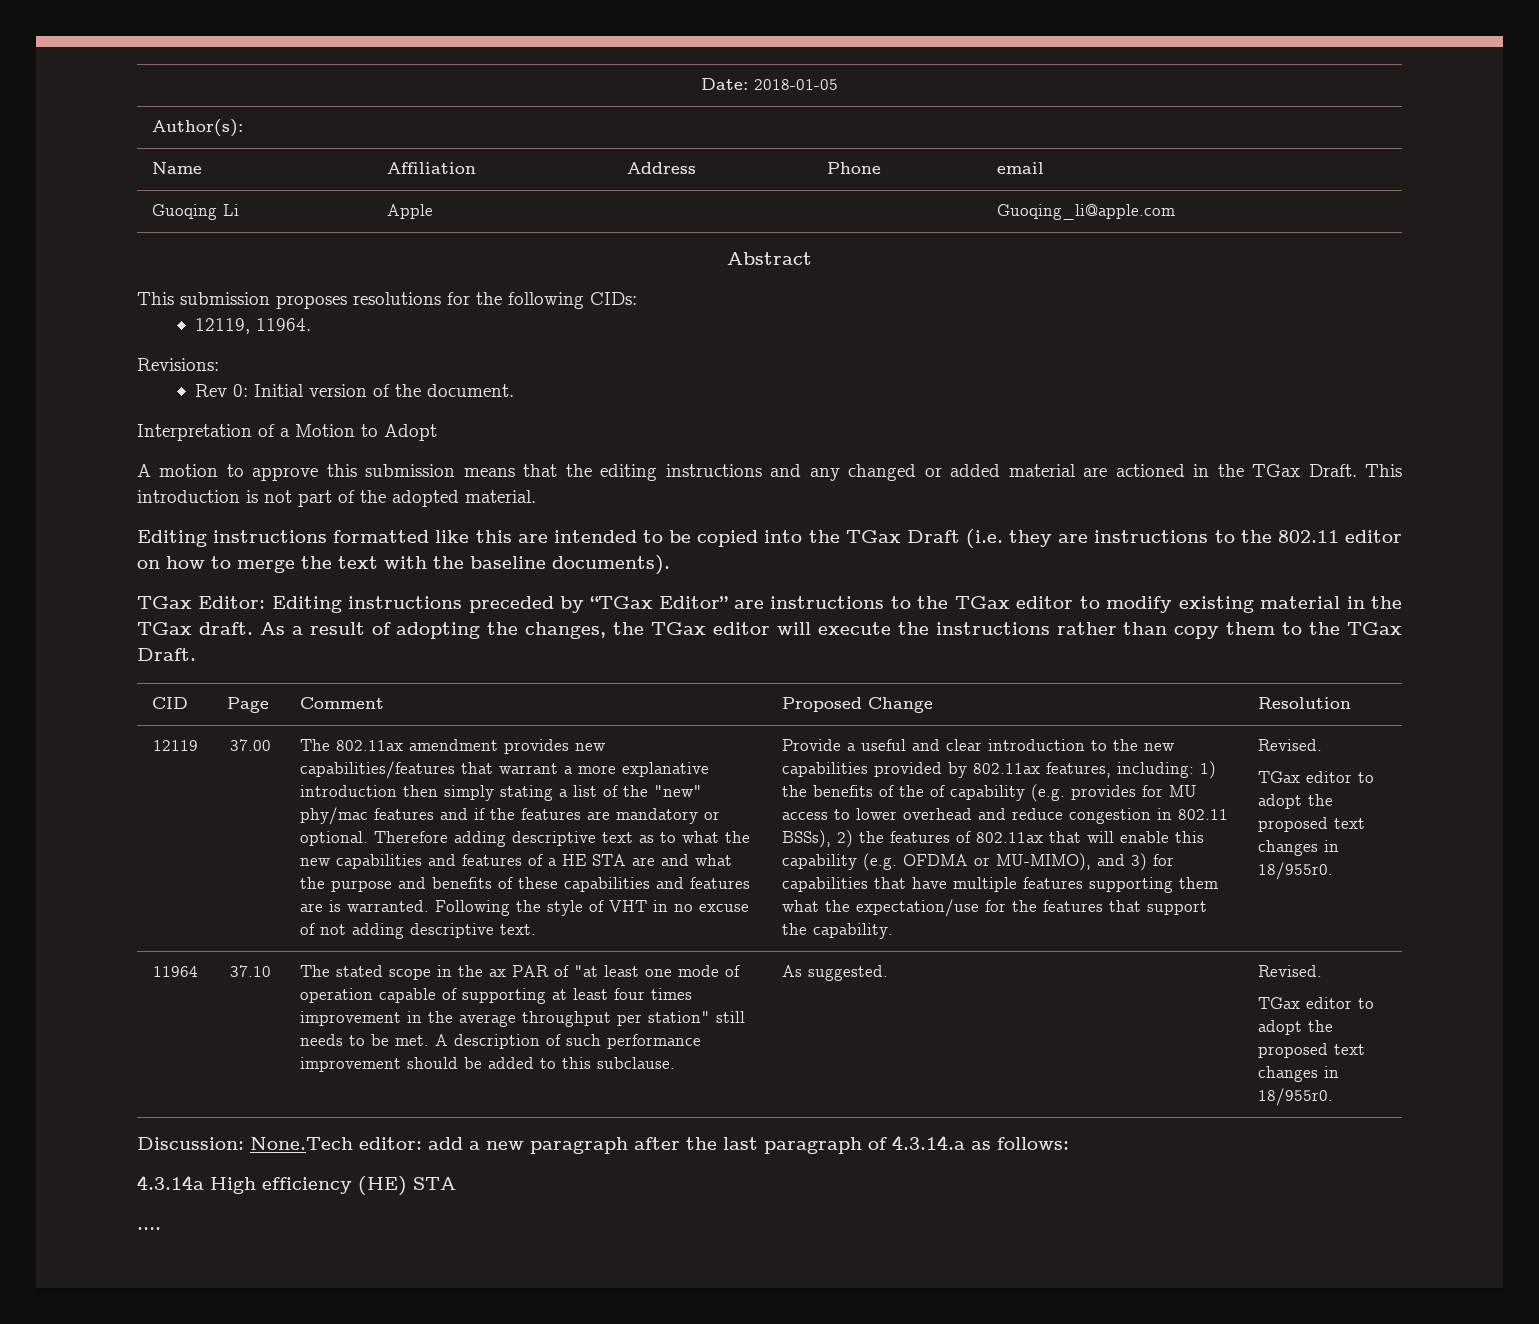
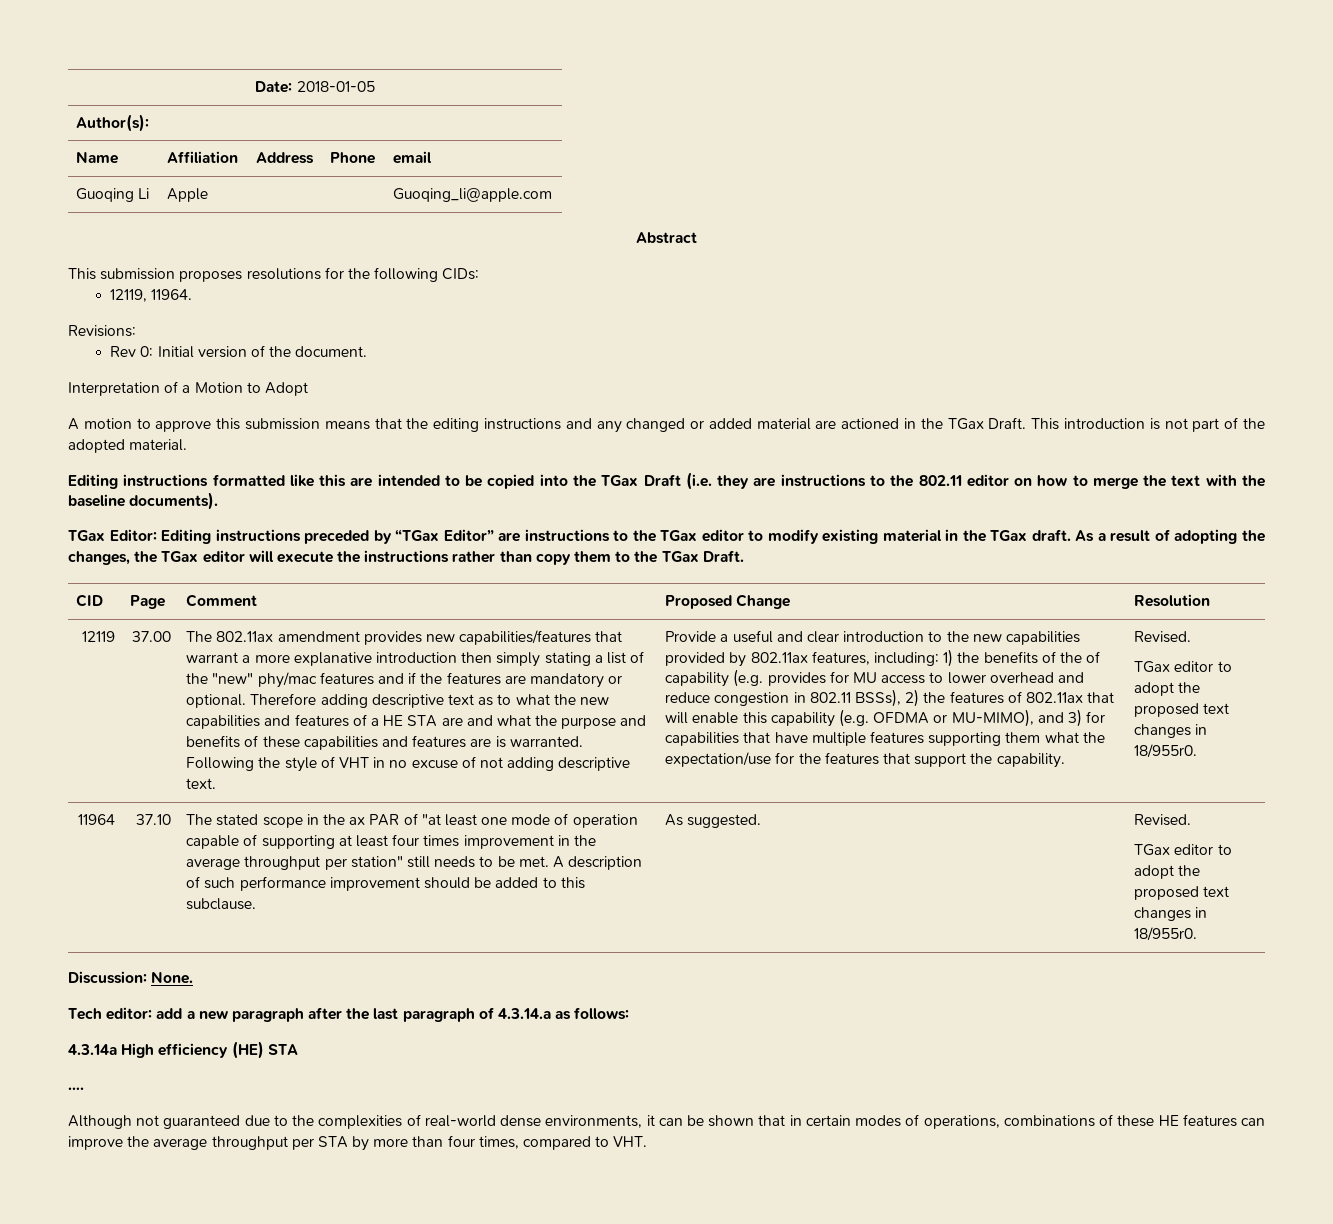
- Discussion: None.Tech editor: add a new paragraph after the last paragraph of 4.3.14.a as follows:
+ Discussion: None.
+ Tech editor: add a new paragraph after the last paragraph of 4.3.14.a as follows:
+ Although not guaranteed due to the complexities of real-world dense environments, it can be shown that in certain modes of operations, combinations of these HE features can improve the average throughput per STA by more than four times, compared to VHT.

